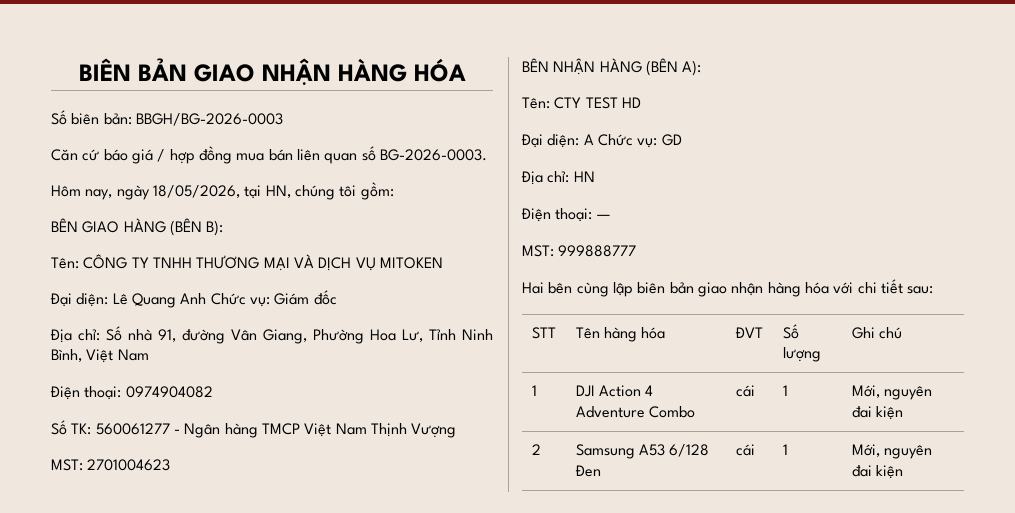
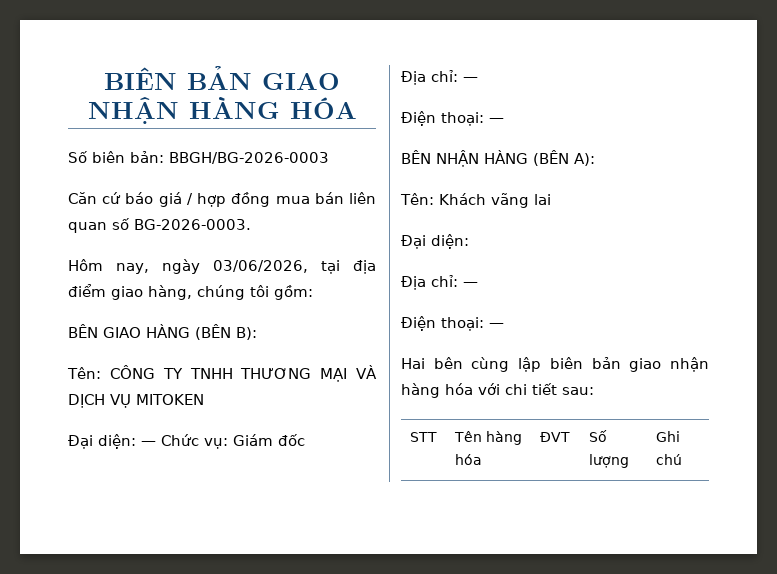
- Hôm nay, ngày 18/05/2026, tại HN, chúng tôi gồm:
+ Hôm nay, ngày 03/06/2026, tại địa điểm giao hàng, chúng tôi gồm:
- Đại diện: Lê Quang Anh Chức vụ: Giám đốc
- Địa chỉ: Số nhà 91, đường Vân Giang, Phường Hoa Lư, Tỉnh Ninh Bình, Việt Nam
- Điện thoại: 0974904082
- Số TK: 560061277 - Ngân hàng TMCP Việt Nam Thịnh Vượng
- MST: 2701004623
+ Đại diện: — Chức vụ: Giám đốc
+ Địa chỉ: —
+ Điện thoại: —
- Tên: CTY TEST HD
- Đại diện: A Chức vụ: GD
- Địa chỉ: HN
+ Tên: Khách vãng lai
+ Đại diện:
+ Địa chỉ: —
  Điện thoại: —
- MST: 999888777
- 1 | DJI Action 4 Adventure Combo | cái | 1 | Mới, nguyên đai kiện
- 2 | Samsung A53 6/128 Đen | cái | 1 | Mới, nguyên đai kiện

